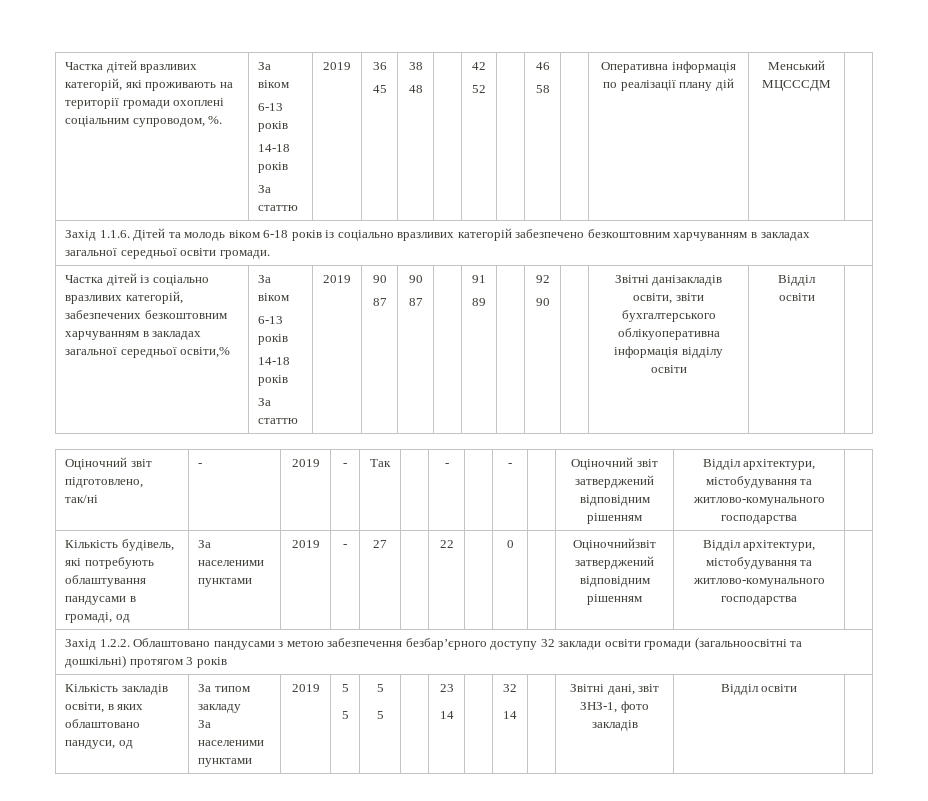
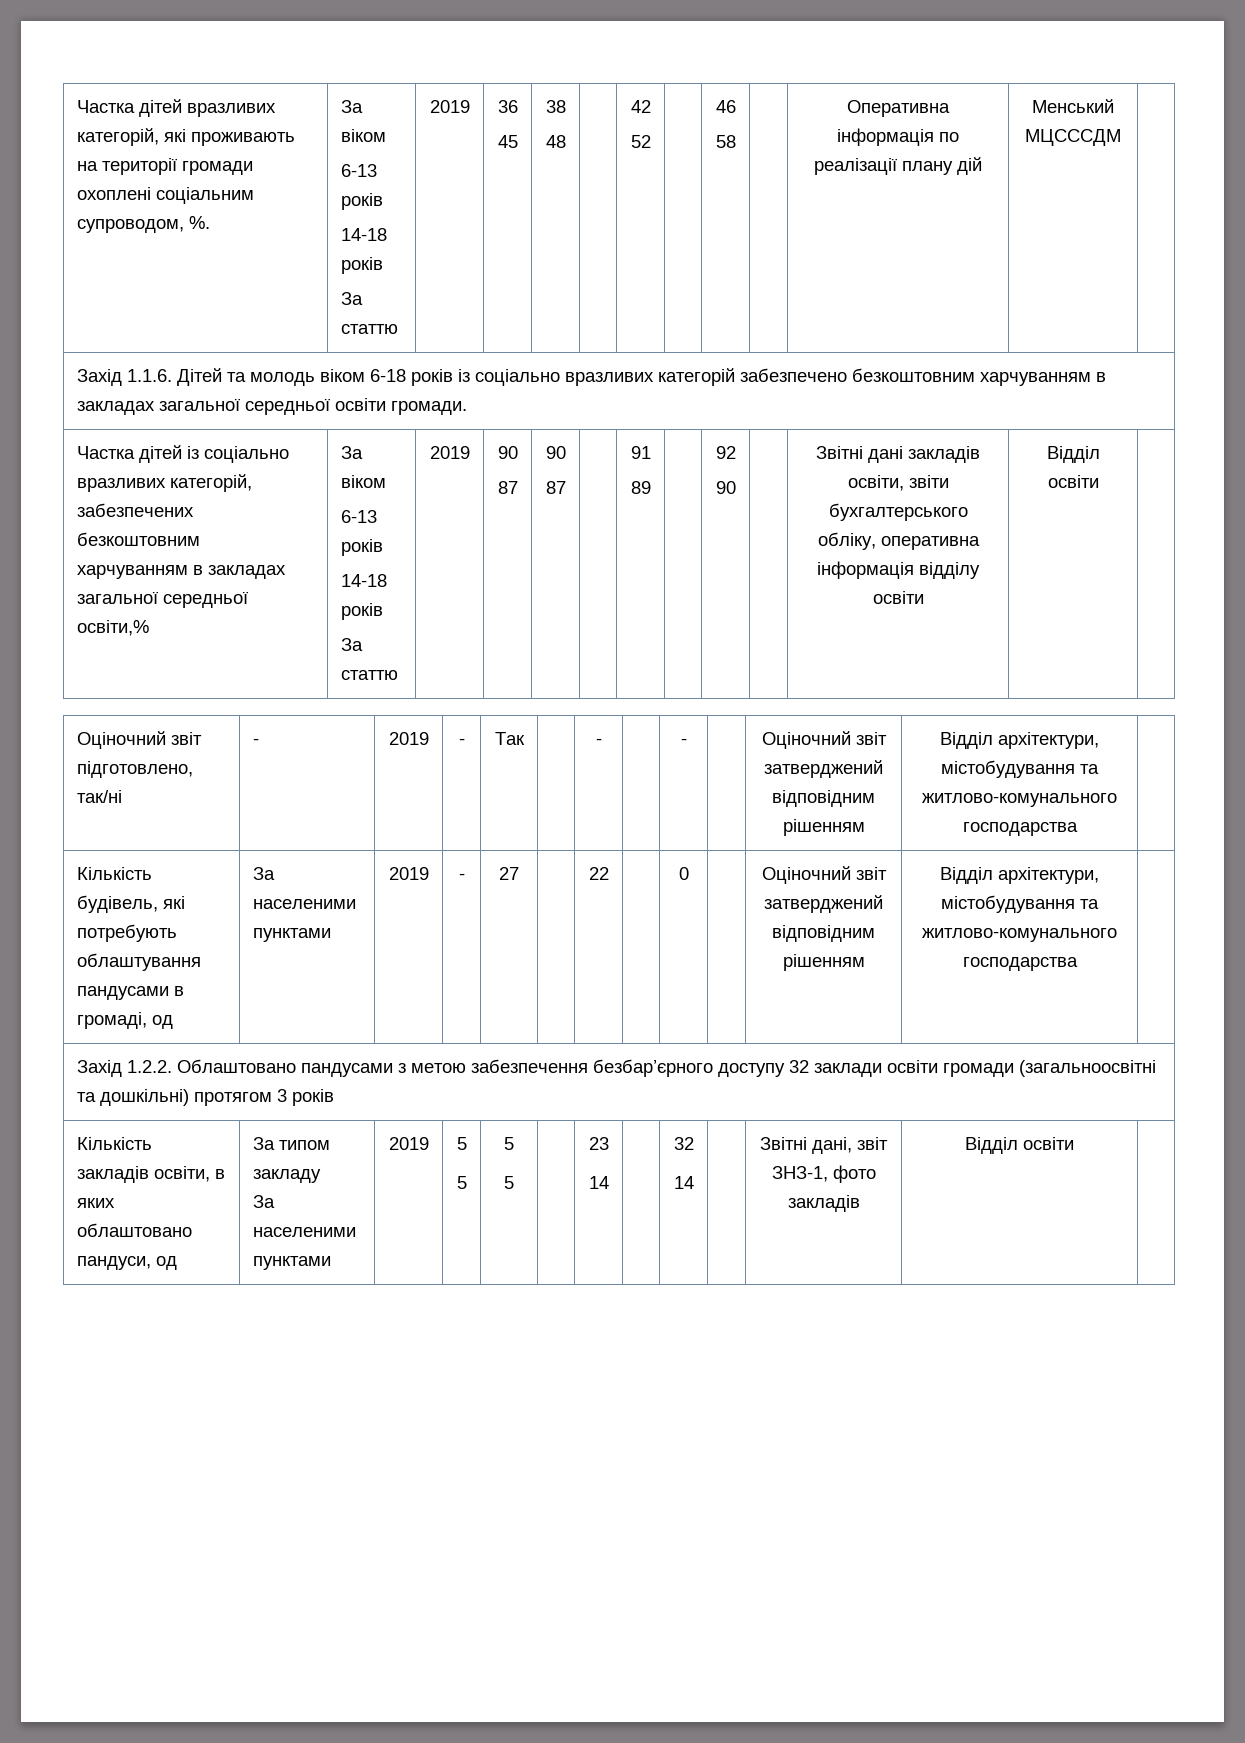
- Звітні данізакладів освіти, звіти бухгалтерського облікуоперативна інформація відділу освіти
+ Звітні дані закладів освіти, звіти бухгалтерського обліку, оперативна інформація відділу освіти
- Кількість будівель, які потребують облаштування пандусами в громаді, од | За населеними пунктами | 2019 | - | 27 | | 22 | | 0 | | Оціночнийзвіт затверджений відповідним рішенням | Відділ архітектури, містобудування та житлово-комунального господарства |
+ Кількість будівель, які потребують облаштування пандусами в громаді, од | За населеними пунктами | 2019 | - | 27 | | 22 | | 0 | | Оціночний звіт затверджений відповідним рішенням | Відділ архітектури, містобудування та житлово-комунального господарства |

